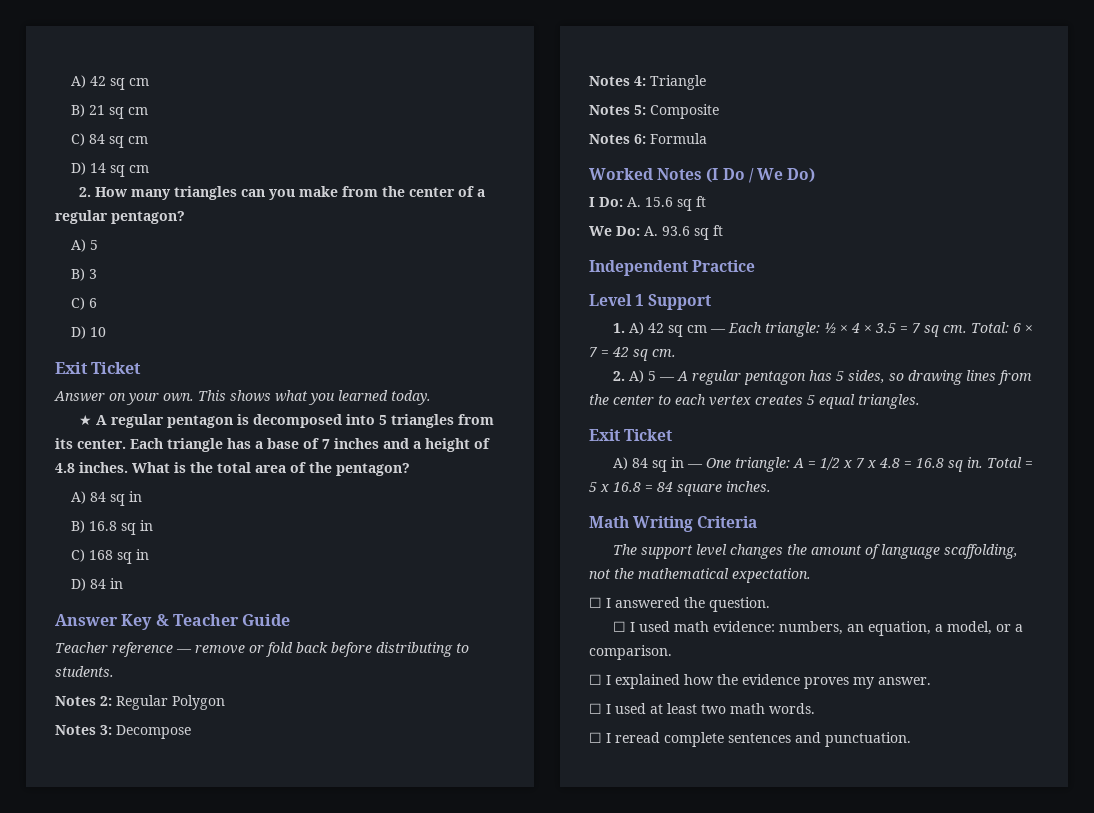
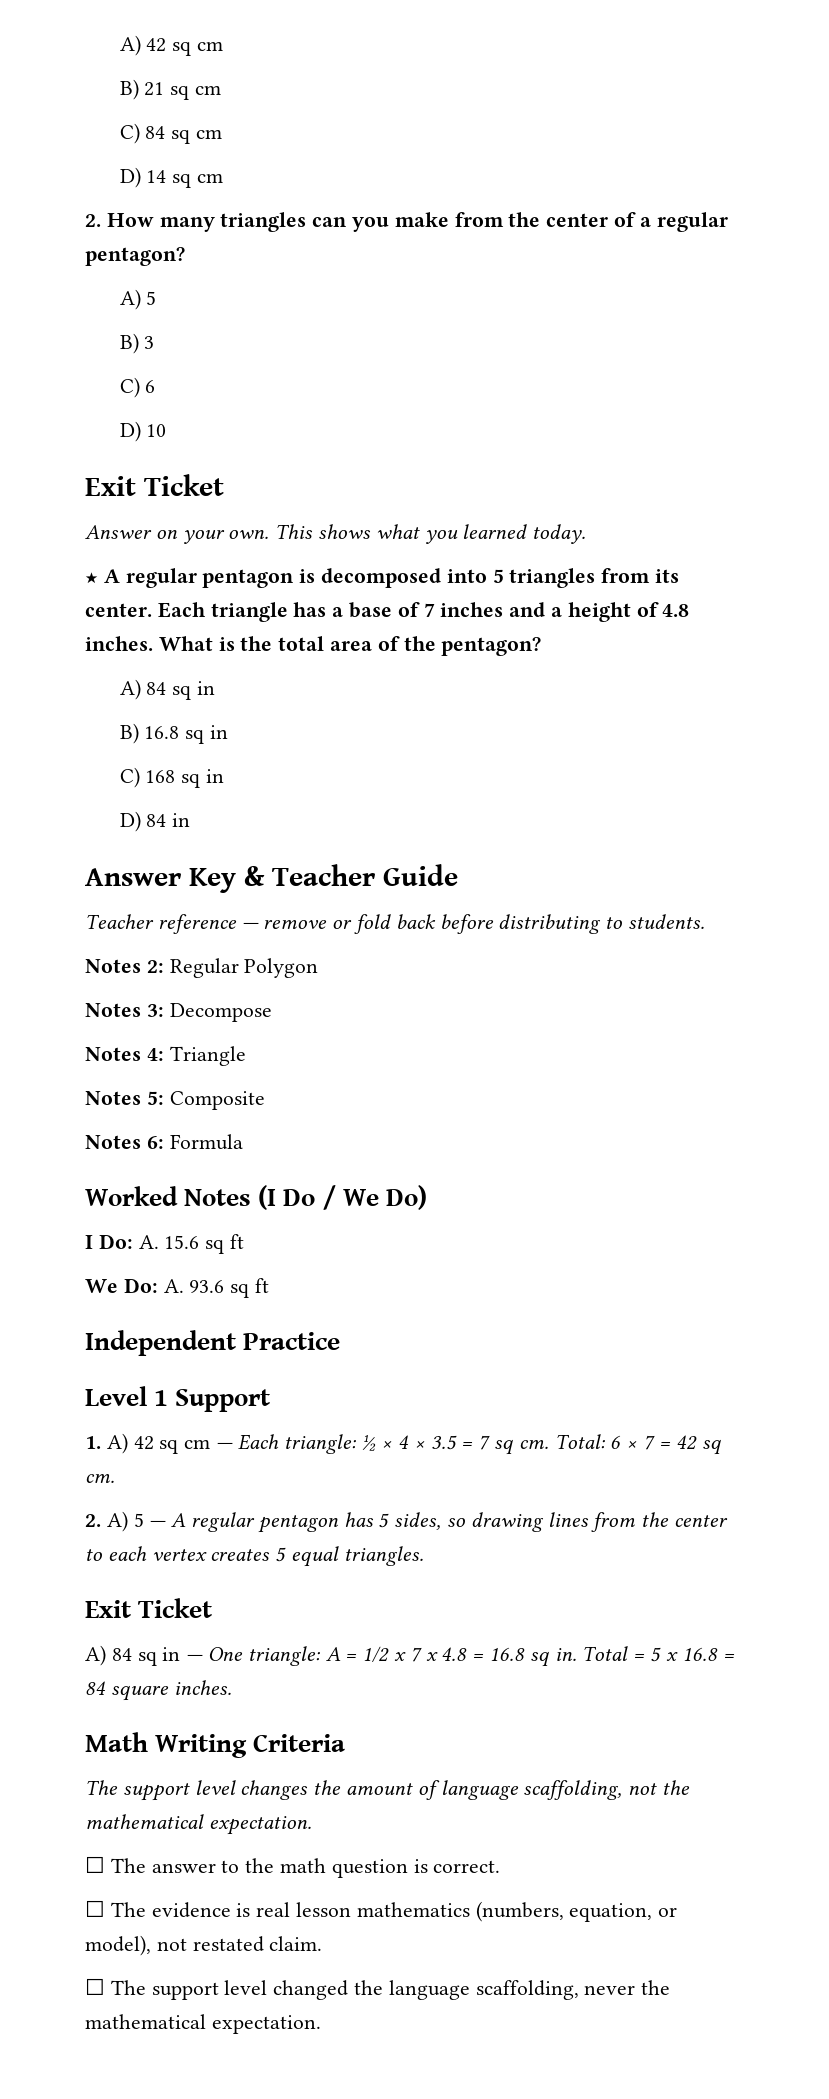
- ☐ I answered the question.
- ☐ I used math evidence: numbers, an equation, a model, or a comparison.
- ☐ I explained how the evidence proves my answer.
- ☐ I used at least two math words.
- ☐ I reread complete sentences and punctuation.
+ ☐ The answer to the math question is correct.
+ ☐ The evidence is real lesson mathematics (numbers, equation, or model), not restated claim.
+ ☐ The support level changed the language scaffolding, never the mathematical expectation.

